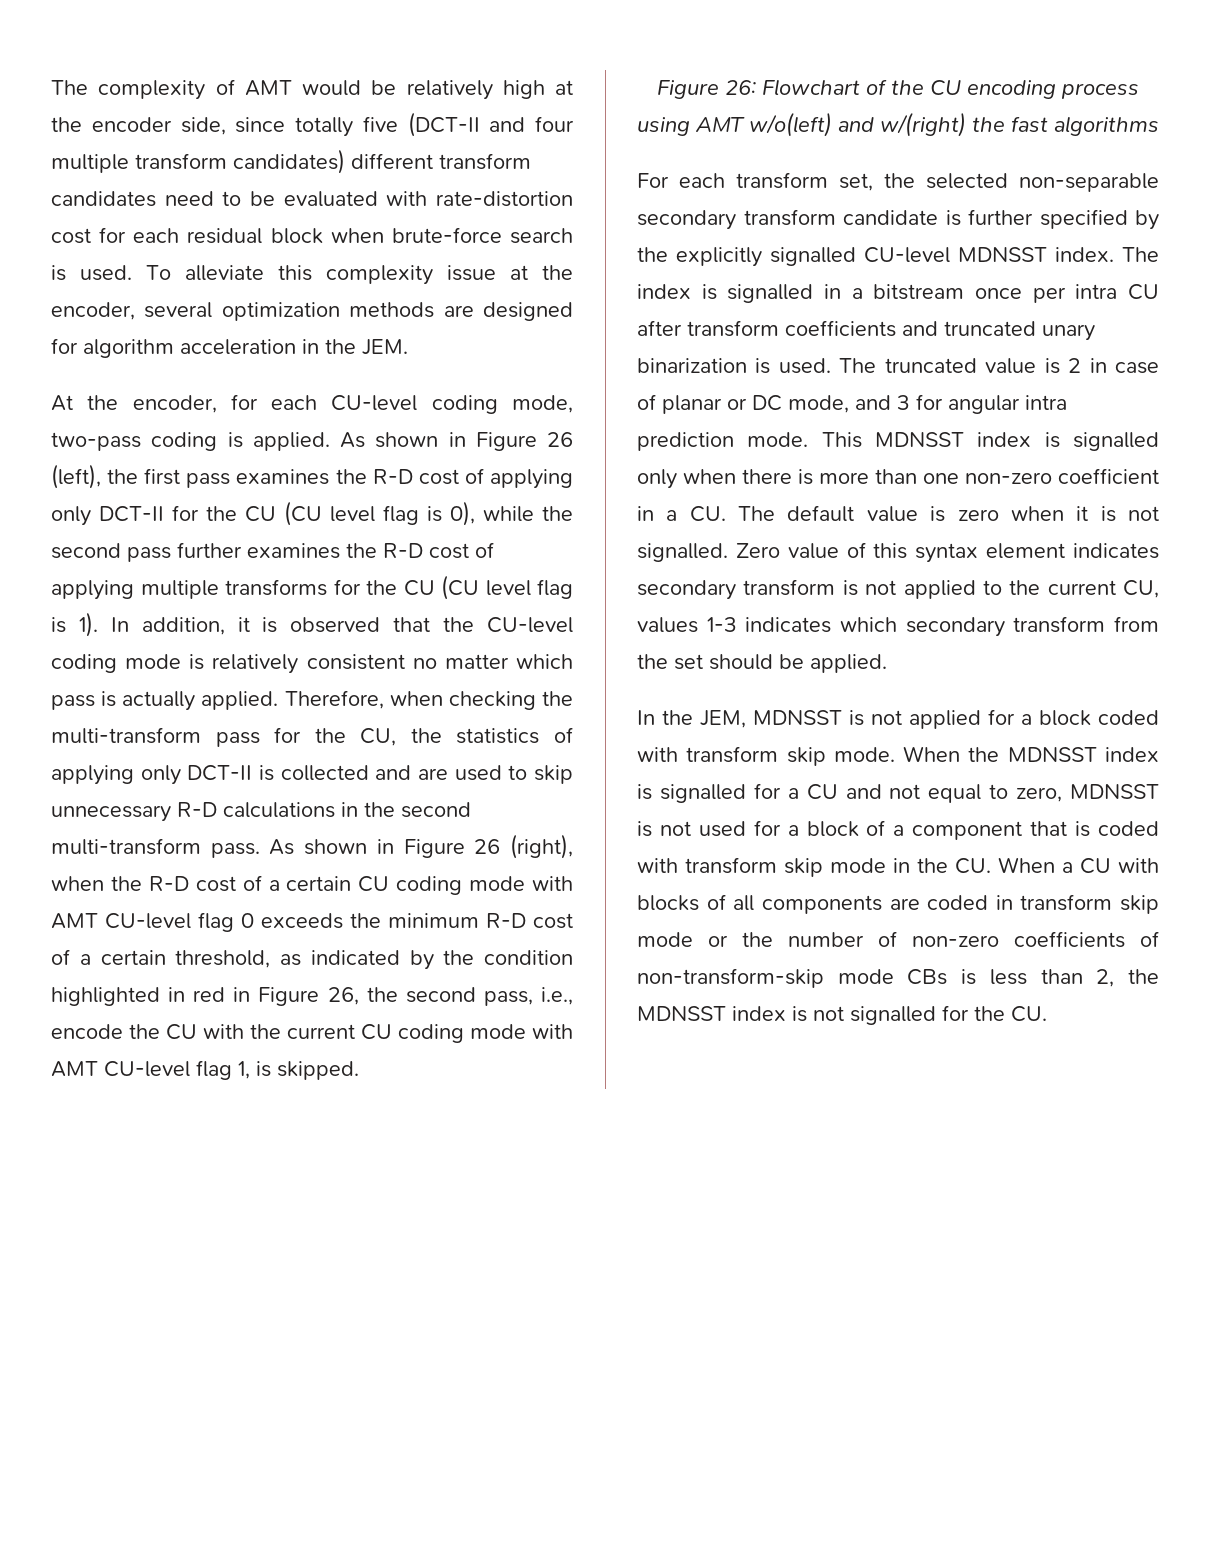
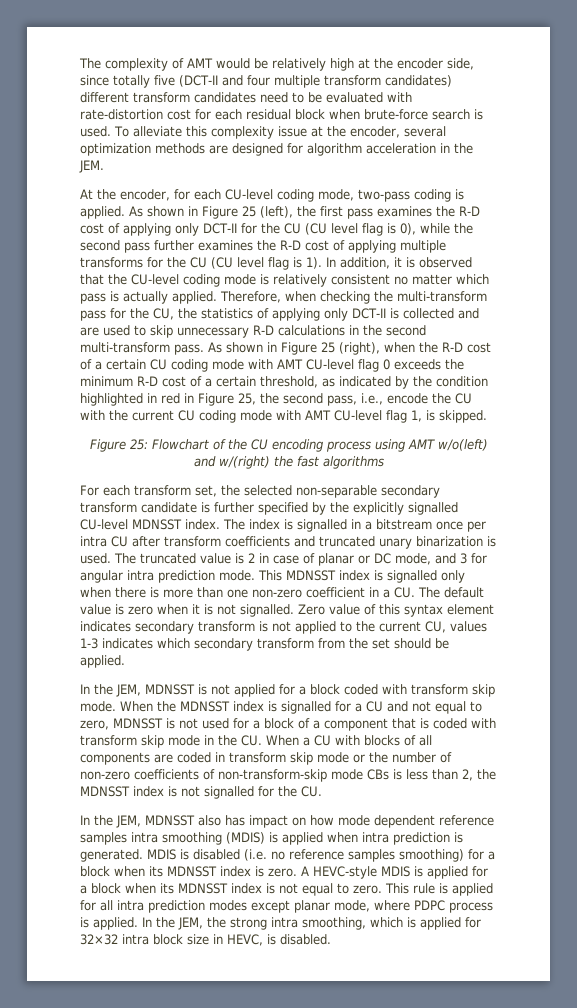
- As shown in Figure 26 (left), the first pass examines the R-D cost of applying only DCT-II for the CU (CU level flag is 0), while the second pass further examines the R-D cost of applying multiple transforms for the CU (CU level flag is 1).
+ As shown in Figure 25 (left), the first pass examines the R-D cost of applying only DCT-II for the CU (CU level flag is 0), while the second pass further examines the R-D cost of applying multiple transforms for the CU (CU level flag is 1).
- As shown in Figure 26 (right), when the R-D cost of a certain CU coding mode with AMT CU-level flag 0 exceeds the minimum R-D cost of a certain threshold, as indicated by the condition highlighted in red in Figure 26, the second pass, i.e., encode the CU with the current CU coding mode with AMT CU-level flag 1, is skipped.
+ As shown in Figure 25 (right), when the R-D cost of a certain CU coding mode with AMT CU-level flag 0 exceeds the minimum R-D cost of a certain threshold, as indicated by the condition highlighted in red in Figure 25, the second pass, i.e., encode the CU with the current CU coding mode with AMT CU-level flag 1, is skipped.
- Figure 26: Flowchart of the CU encoding process using AMT w/o(left) and w/(right) the fast algorithms
+ Figure 25: Flowchart of the CU encoding process using AMT w/o(left) and w/(right) the fast algorithms
+ In the JEM, MDNSST also has impact on how mode dependent reference samples intra smoothing (MDIS) is applied when intra prediction is generated. MDIS is disabled (i.e. no reference samples smoothing) for a block when its MDNSST index is zero. A HEVC-style MDIS is applied for a block when its MDNSST index is not equal to zero. This rule is applied for all intra prediction modes except planar mode, where PDPC process is applied. In the JEM, the strong intra smoothing, which is applied for 32×32 intra block size in HEVC, is disabled.

